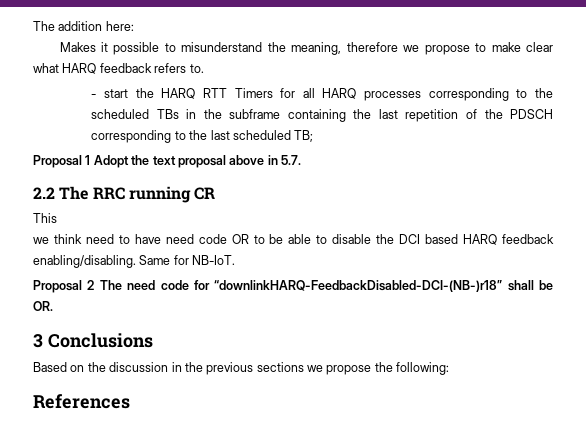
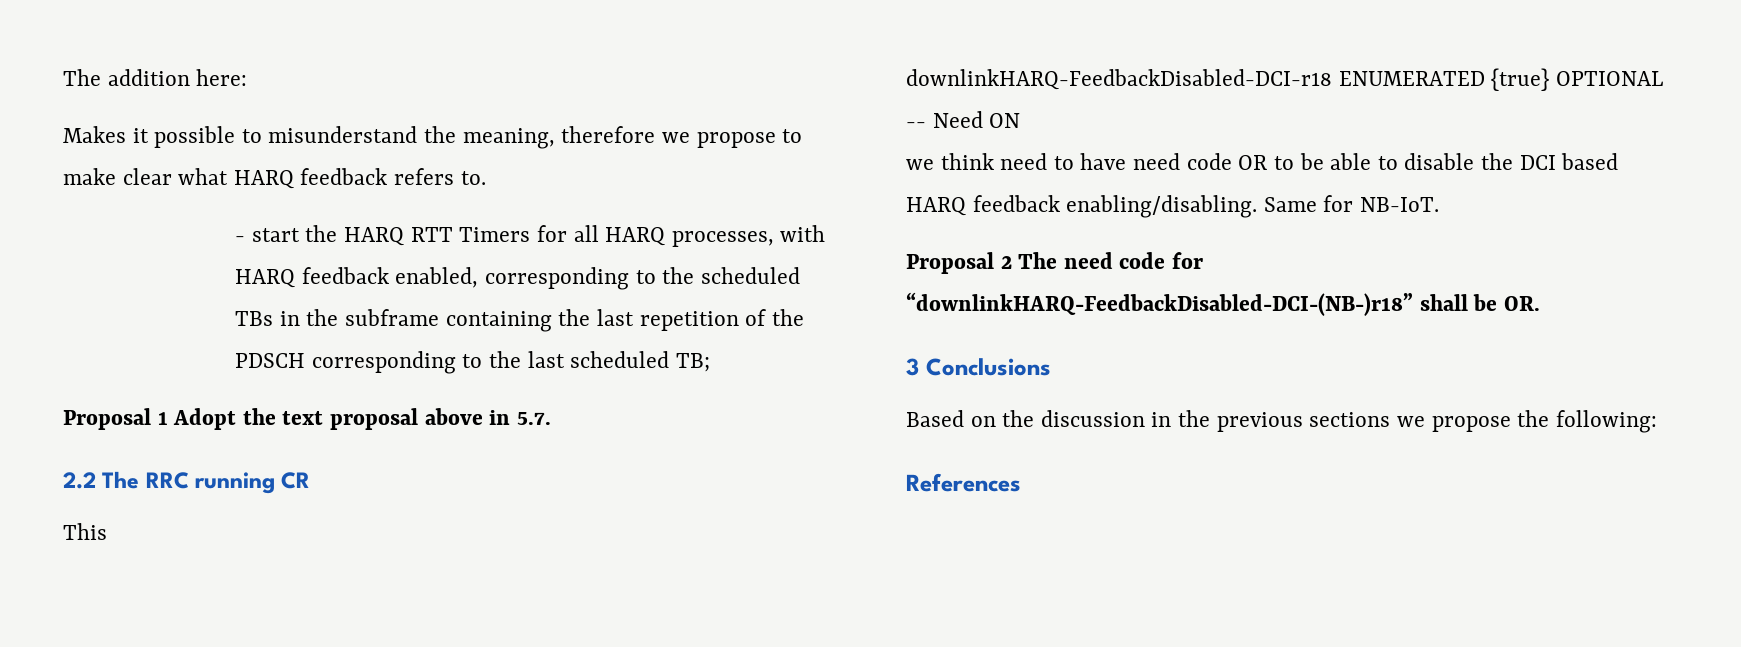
- - start the HARQ RTT Timers for all HARQ processes corresponding to the scheduled TBs in the subframe containing the last repetition of the PDSCH corresponding to the last scheduled TB;
+ - start the HARQ RTT Timers for all HARQ processes, with HARQ feedback enabled, corresponding to the scheduled TBs in the subframe containing the last repetition of the PDSCH corresponding to the last scheduled TB;
+ downlinkHARQ-FeedbackDisabled-DCI-r18 ENUMERATED {true} OPTIONAL -- Need ON

